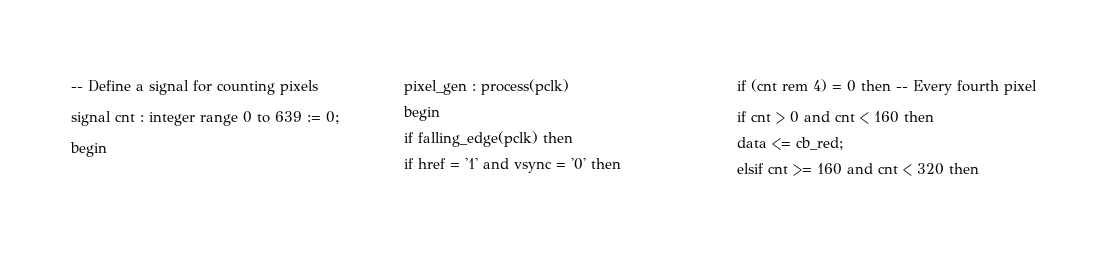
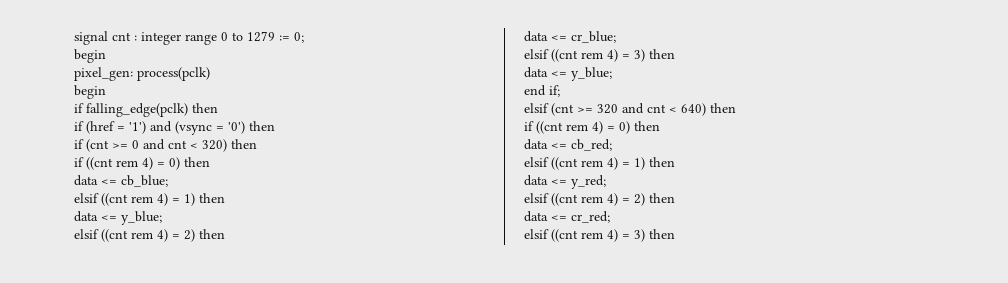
- -- Define a signal for counting pixels
- signal cnt : integer range 0 to 639 := 0;
+ signal cnt : integer range 0 to 1279 := 0;
- pixel_gen : process(pclk)
+ pixel_gen: process(pclk)
- if href = '1' and vsync = '0' then
- if (cnt rem 4) = 0 then -- Every fourth pixel
- if cnt > 0 and cnt < 160 then
+ if (href = '1') and (vsync = '0') then
+ if (cnt >= 0 and cnt < 320) then
+ if ((cnt rem 4) = 0) then
+ data <= cb_blue;
+ elsif ((cnt rem 4) = 1) then
+ data <= y_blue;
+ elsif ((cnt rem 4) = 2) then
+ data <= cr_blue;
+ elsif ((cnt rem 4) = 3) then
+ data <= y_blue;
+ end if;
+ elsif (cnt >= 320 and cnt < 640) then
+ if ((cnt rem 4) = 0) then
  data <= cb_red;
- elsif cnt >= 160 and cnt < 320 then
+ elsif ((cnt rem 4) = 1) then
+ data <= y_red;
+ elsif ((cnt rem 4) = 2) then
+ data <= cr_red;
+ elsif ((cnt rem 4) = 3) then

